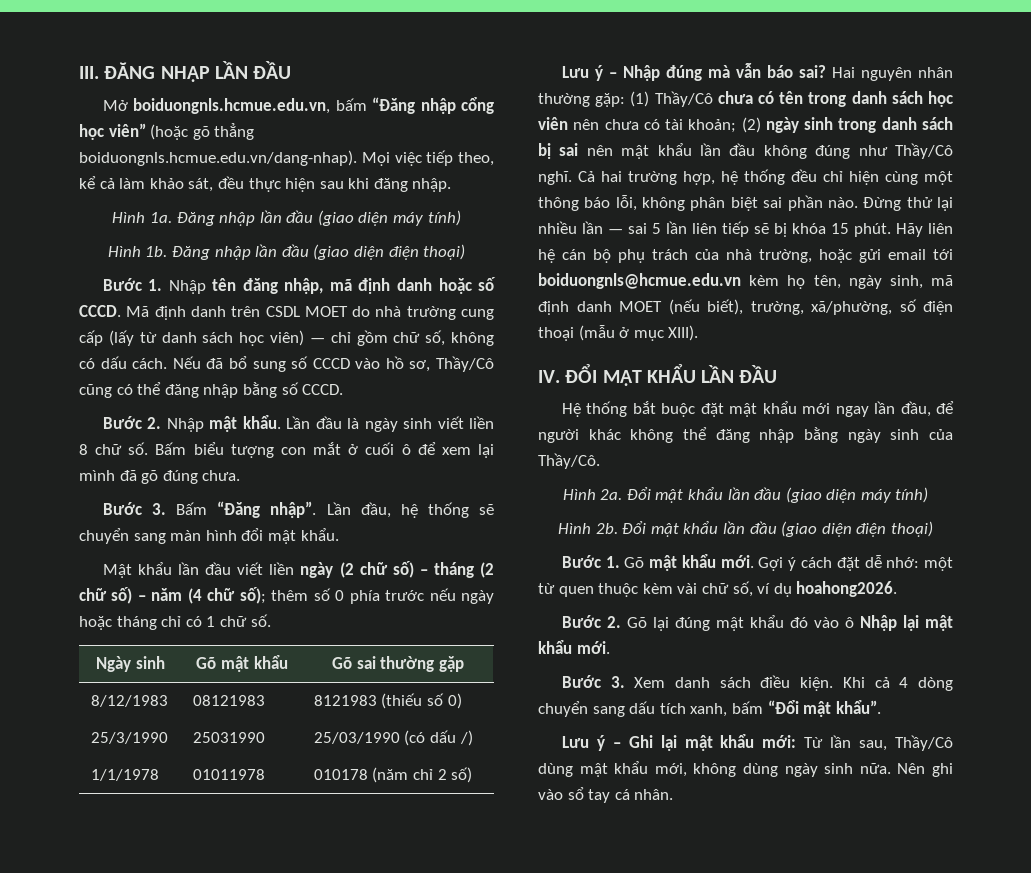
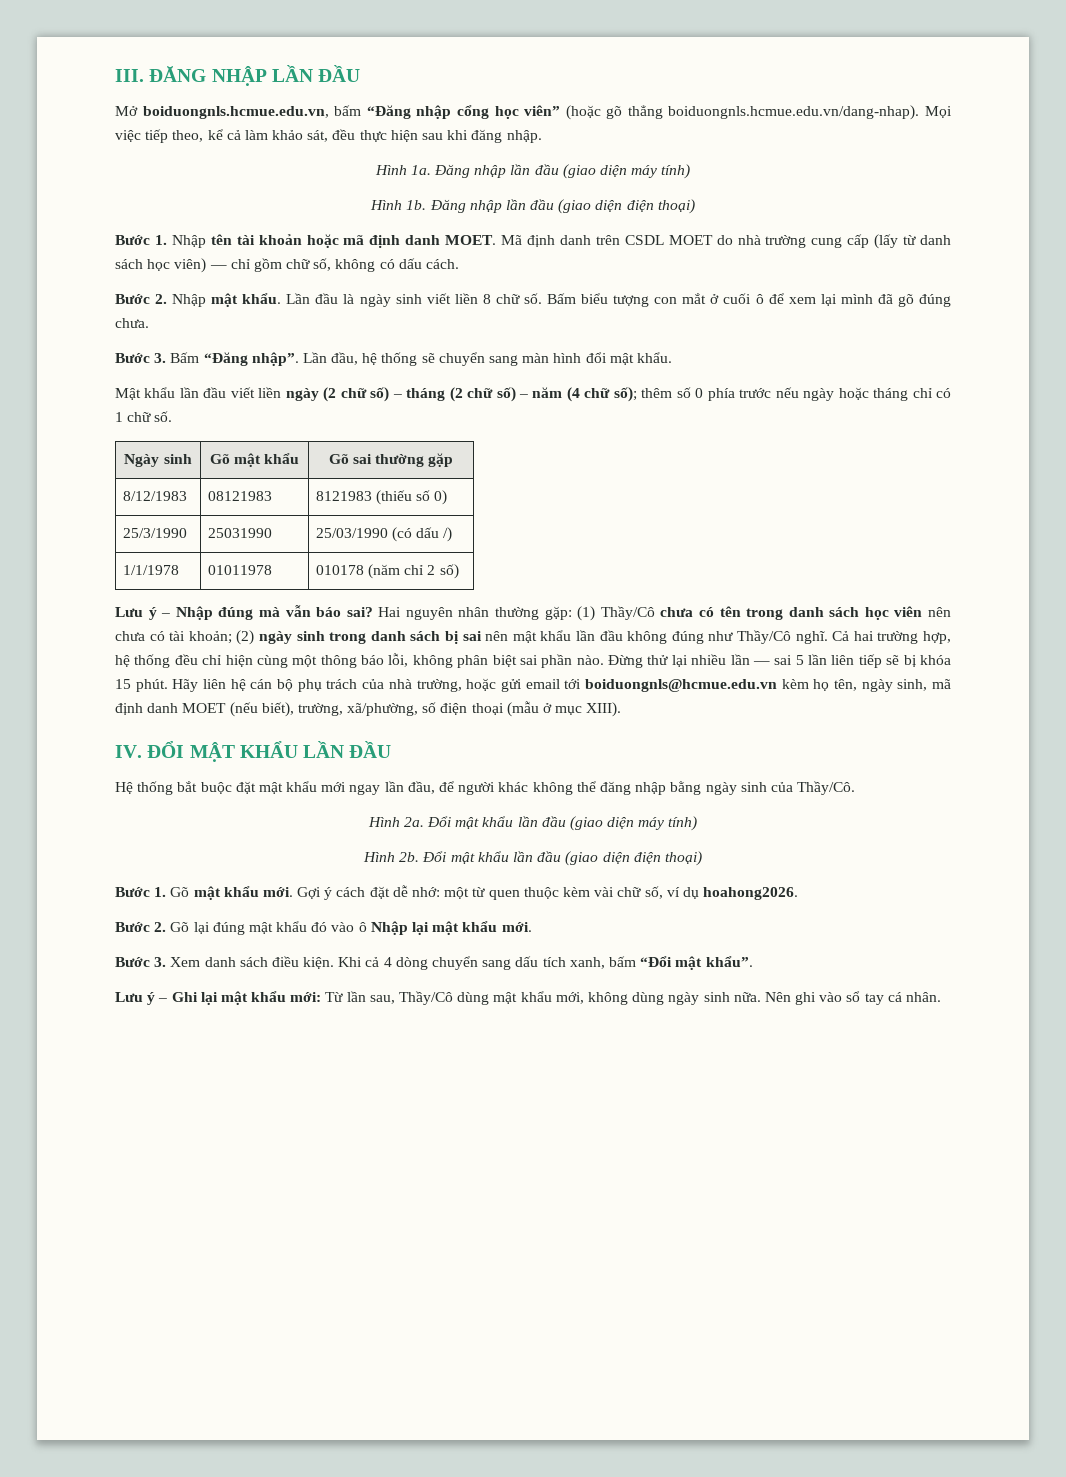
- Bước 1. Nhập tên đăng nhập, mã định danh hoặc số CCCD.
+ Bước 1. Nhập tên tài khoản hoặc mã định danh MOET.
- Nếu đã bổ sung số CCCD vào hồ sơ, Thầy/Cô cũng có thể đăng nhập bằng số CCCD.

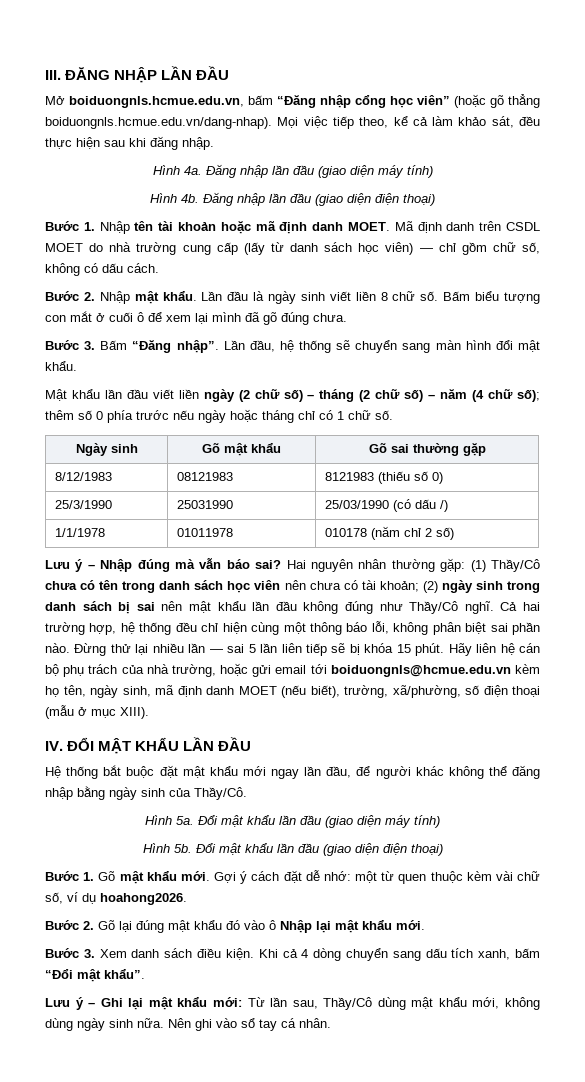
- Hình 1a.
+ Hình 4a.
- Hình 1b.
+ Hình 4b.
- Hình 2a.
+ Hình 5a.
- Hình 2b.
+ Hình 5b.

